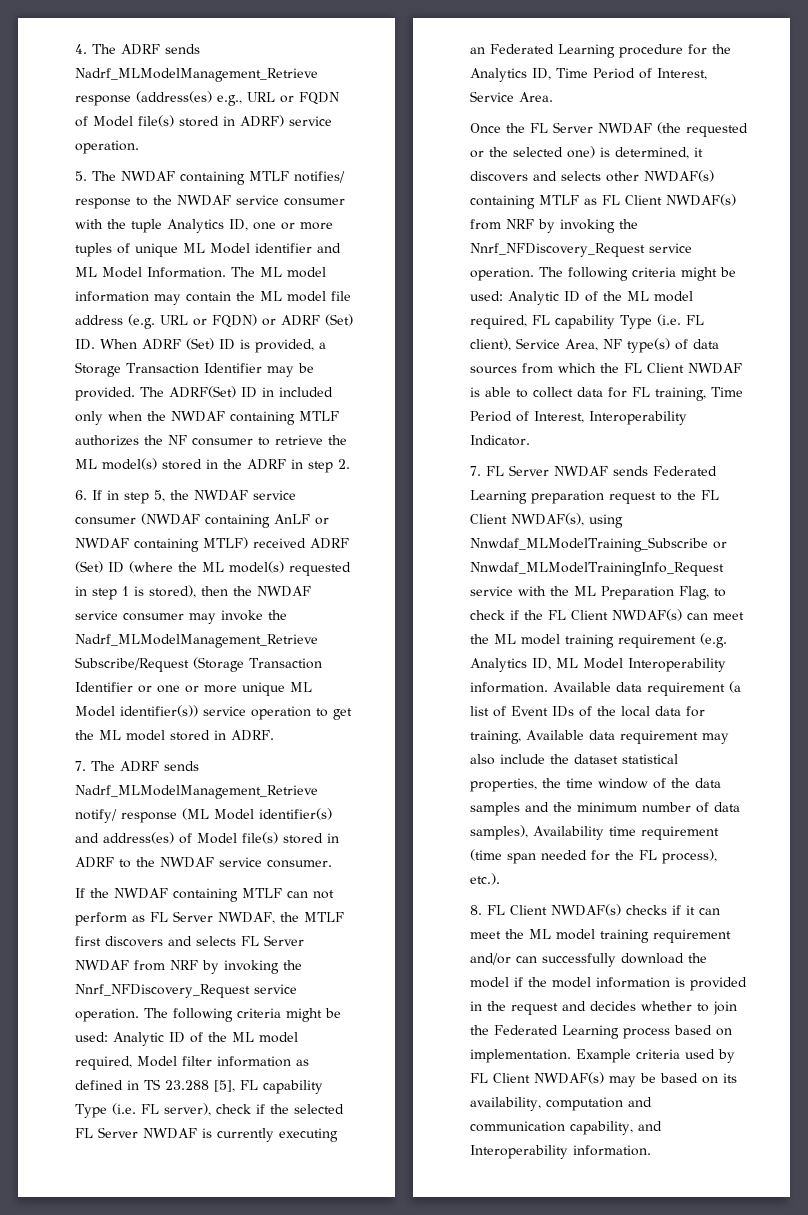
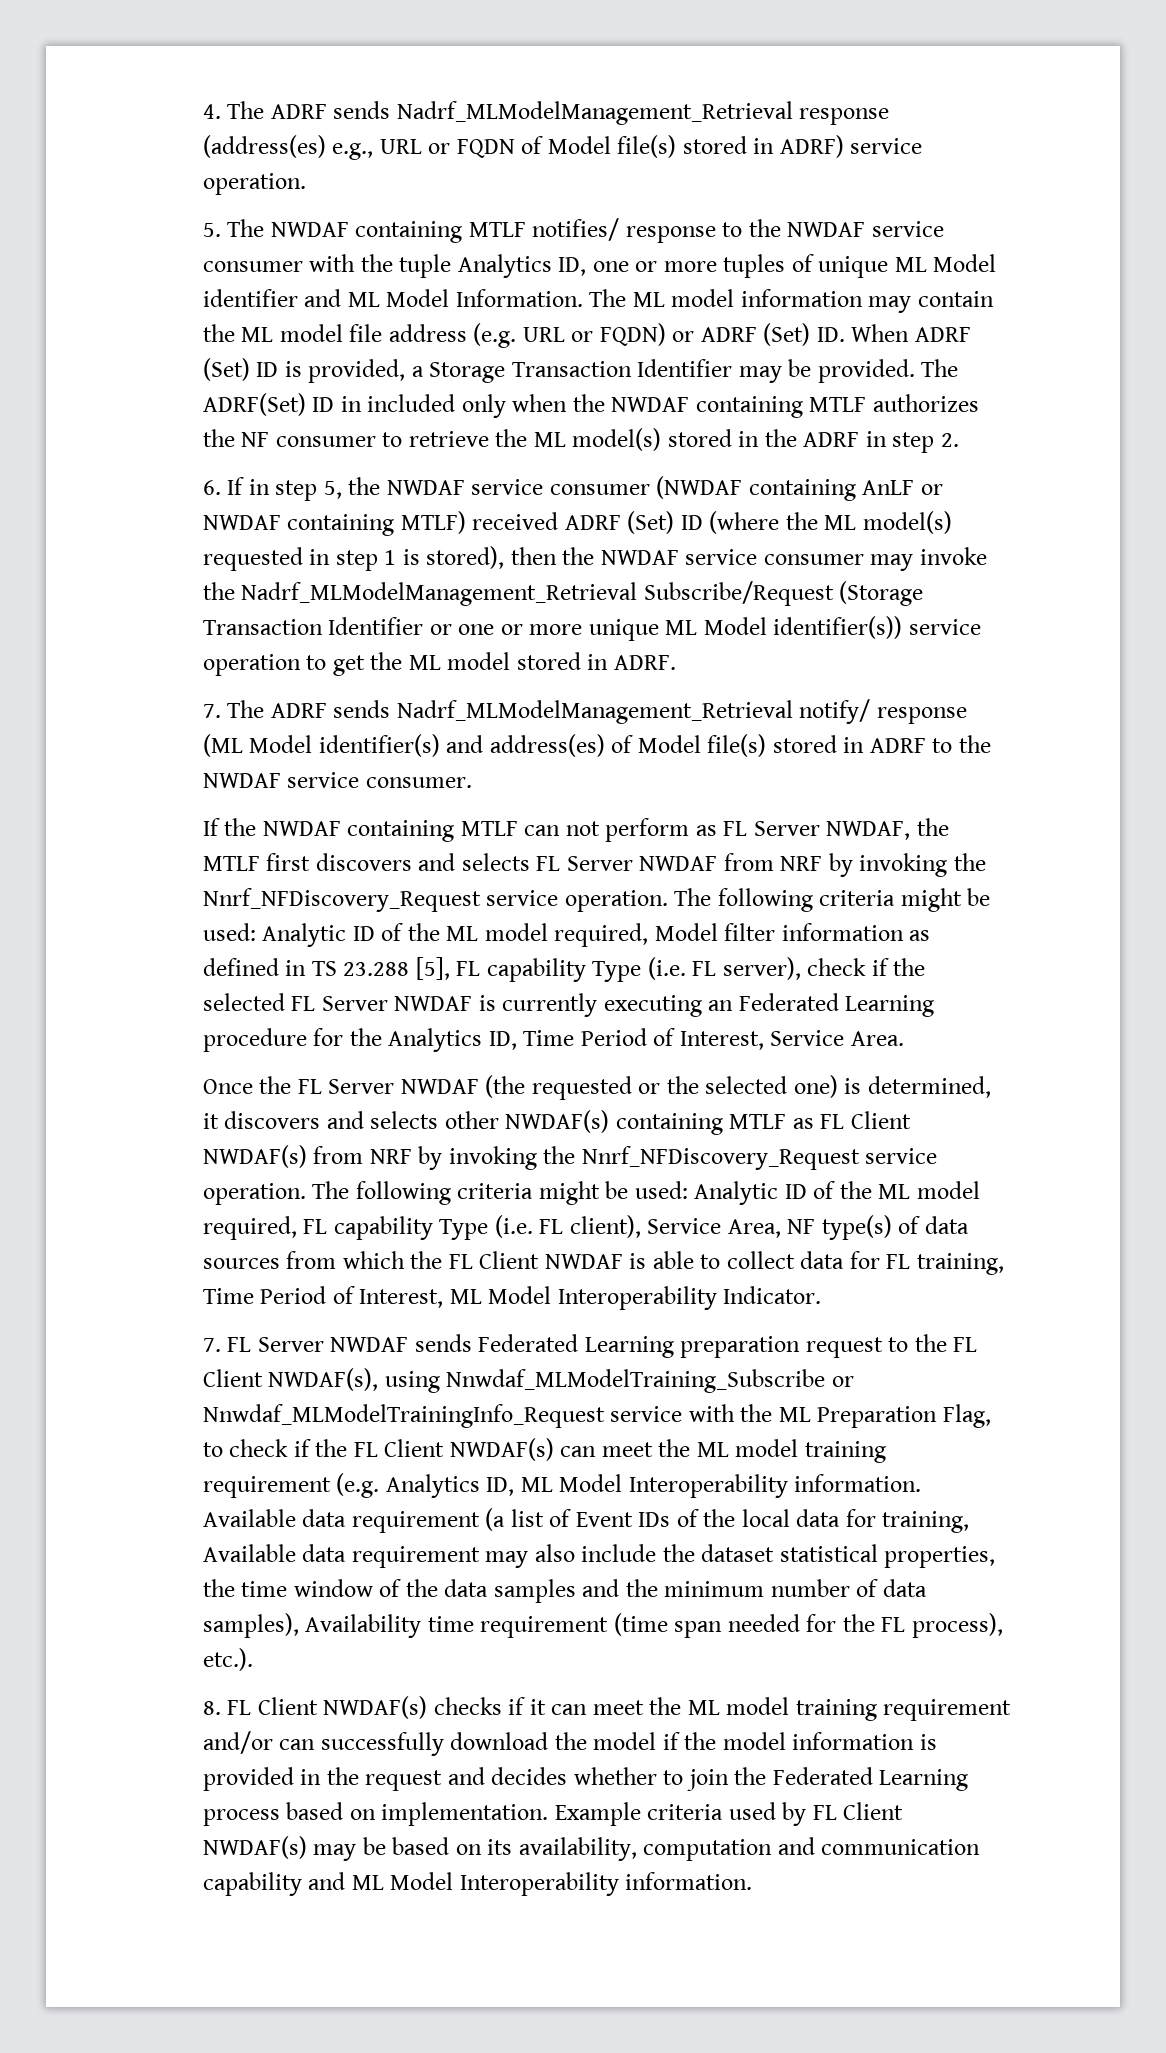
- 4. The ADRF sends Nadrf_MLModelManagement_Retrieve response (address(es) e.g., URL or FQDN of Model file(s) stored in ADRF) service operation.
+ 4. The ADRF sends Nadrf_MLModelManagement_Retrieval response (address(es) e.g., URL or FQDN of Model file(s) stored in ADRF) service operation.
- 6. If in step 5, the NWDAF service consumer (NWDAF containing AnLF or NWDAF containing MTLF) received ADRF (Set) ID (where the ML model(s) requested in step 1 is stored), then the NWDAF service consumer may invoke the Nadrf_MLModelManagement_Retrieve Subscribe/Request (Storage Transaction Identifier or one or more unique ML Model identifier(s)) service operation to get the ML model stored in ADRF.
+ 6. If in step 5, the NWDAF service consumer (NWDAF containing AnLF or NWDAF containing MTLF) received ADRF (Set) ID (where the ML model(s) requested in step 1 is stored), then the NWDAF service consumer may invoke the Nadrf_MLModelManagement_Retrieval Subscribe/Request (Storage Transaction Identifier or one or more unique ML Model identifier(s)) service operation to get the ML model stored in ADRF.
- 7. The ADRF sends Nadrf_MLModelManagement_Retrieve notify/ response (ML Model identifier(s) and address(es) of Model file(s) stored in ADRF to the NWDAF service consumer.
+ 7. The ADRF sends Nadrf_MLModelManagement_Retrieval notify/ response (ML Model identifier(s) and address(es) of Model file(s) stored in ADRF to the NWDAF service consumer.
- The following criteria might be used: Analytic ID of the ML model required, FL capability Type (i.e. FL client), Service Area, NF type(s) of data sources from which the FL Client NWDAF is able to collect data for FL training, Time Period of Interest, Interoperability Indicator.
+ The following criteria might be used: Analytic ID of the ML model required, FL capability Type (i.e. FL client), Service Area, NF type(s) of data sources from which the FL Client NWDAF is able to collect data for FL training, Time Period of Interest, ML Model Interoperability Indicator.
- Example criteria used by FL Client NWDAF(s) may be based on its availability, computation and communication capability, and Interoperability information.
+ Example criteria used by FL Client NWDAF(s) may be based on its availability, computation and communication capability and ML Model Interoperability information.

